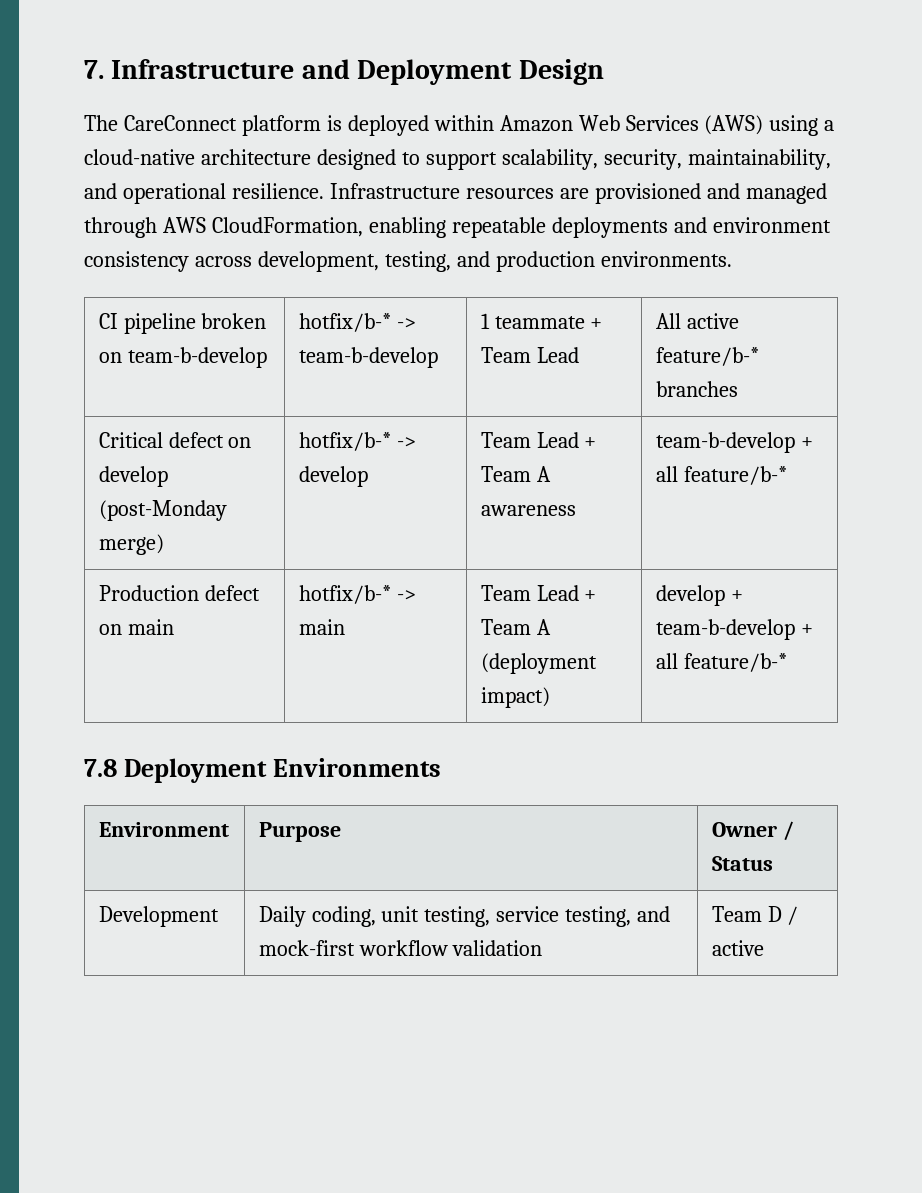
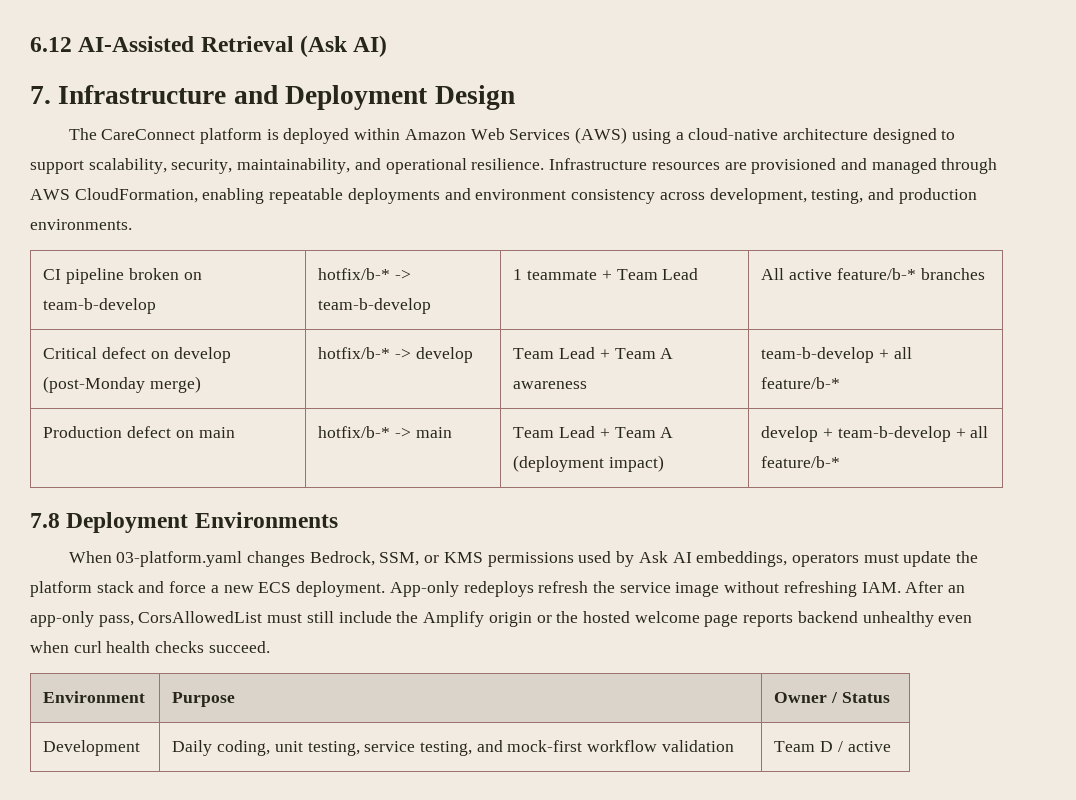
+ 6.12 AI-Assisted Retrieval (Ask AI)
+ When 03-platform.yaml changes Bedrock, SSM, or KMS permissions used by Ask AI embeddings, operators must update the platform stack and force a new ECS deployment. App-only redeploys refresh the service image without refreshing IAM. After an app-only pass, CorsAllowedList must still include the Amplify origin or the hosted welcome page reports backend unhealthy even when curl health checks succeed.

